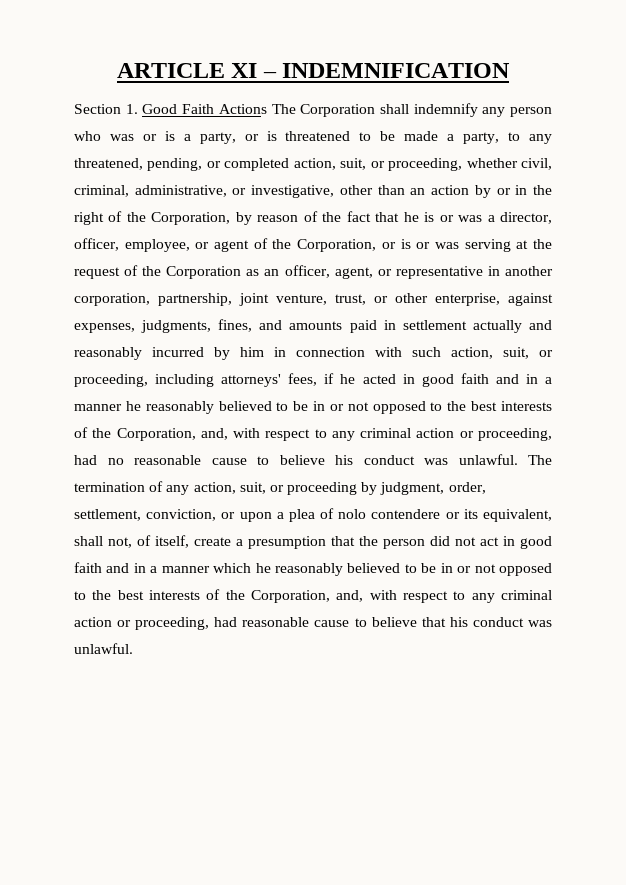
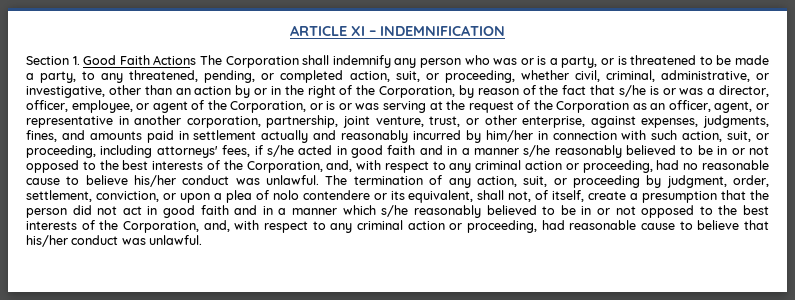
- Section 1. Good Faith Actions The Corporation shall indemnify any person who was or is a party, or is threatened to be made a party, to any threatened, pending, or completed action, suit, or proceeding, whether civil, criminal, administrative, or investigative, other than an action by or in the right of the Corporation, by reason of the fact that he is or was a director, officer, employee, or agent of the Corporation, or is or was serving at the request of the Corporation as an officer, agent, or representative in another corporation, partnership, joint venture, trust, or other enterprise, against expenses, judgments, fines, and amounts paid in settlement actually and reasonably incurred by him in connection with such action, suit, or proceeding, including attorneys' fees, if he acted in good faith and in a manner he reasonably believed to be in or not opposed to the best interests of the Corporation, and, with respect to any criminal action or proceeding, had no reasonable cause to believe his conduct was unlawful.
+ Section 1. Good Faith Actions The Corporation shall indemnify any person who was or is a party, or is threatened to be made a party, to any threatened, pending, or completed action, suit, or proceeding, whether civil, criminal, administrative, or investigative, other than an action by or in the right of the Corporation, by reason of the fact that s/he is or was a director, officer, employee, or agent of the Corporation, or is or was serving at the request of the Corporation as an officer, agent, or representative in another corporation, partnership, joint venture, trust, or other enterprise, against expenses, judgments, fines, and amounts paid in settlement actually and reasonably incurred by him/her in connection with such action, suit, or proceeding, including attorneys' fees, if s/he acted in good faith and in a manner s/he reasonably believed to be in or not opposed to the best interests of the Corporation, and, with respect to any criminal action or proceeding, had no reasonable cause to believe his/her conduct was unlawful.
- The termination of any action, suit, or proceeding by judgment, order, settlement, conviction, or upon a plea of nolo contendere or its equivalent, shall not, of itself, create a presumption that the person did not act in good faith and in a manner which he reasonably believed to be in or not opposed to the best interests of the Corporation, and, with respect to any criminal action or proceeding, had reasonable cause to believe that his conduct was unlawful.
+ The termination of any action, suit, or proceeding by judgment, order, settlement, conviction, or upon a plea of nolo contendere or its equivalent, shall not, of itself, create a presumption that the person did not act in good faith and in a manner which s/he reasonably believed to be in or not opposed to the best interests of the Corporation, and, with respect to any criminal action or proceeding, had reasonable cause to believe that his/her conduct was unlawful.

